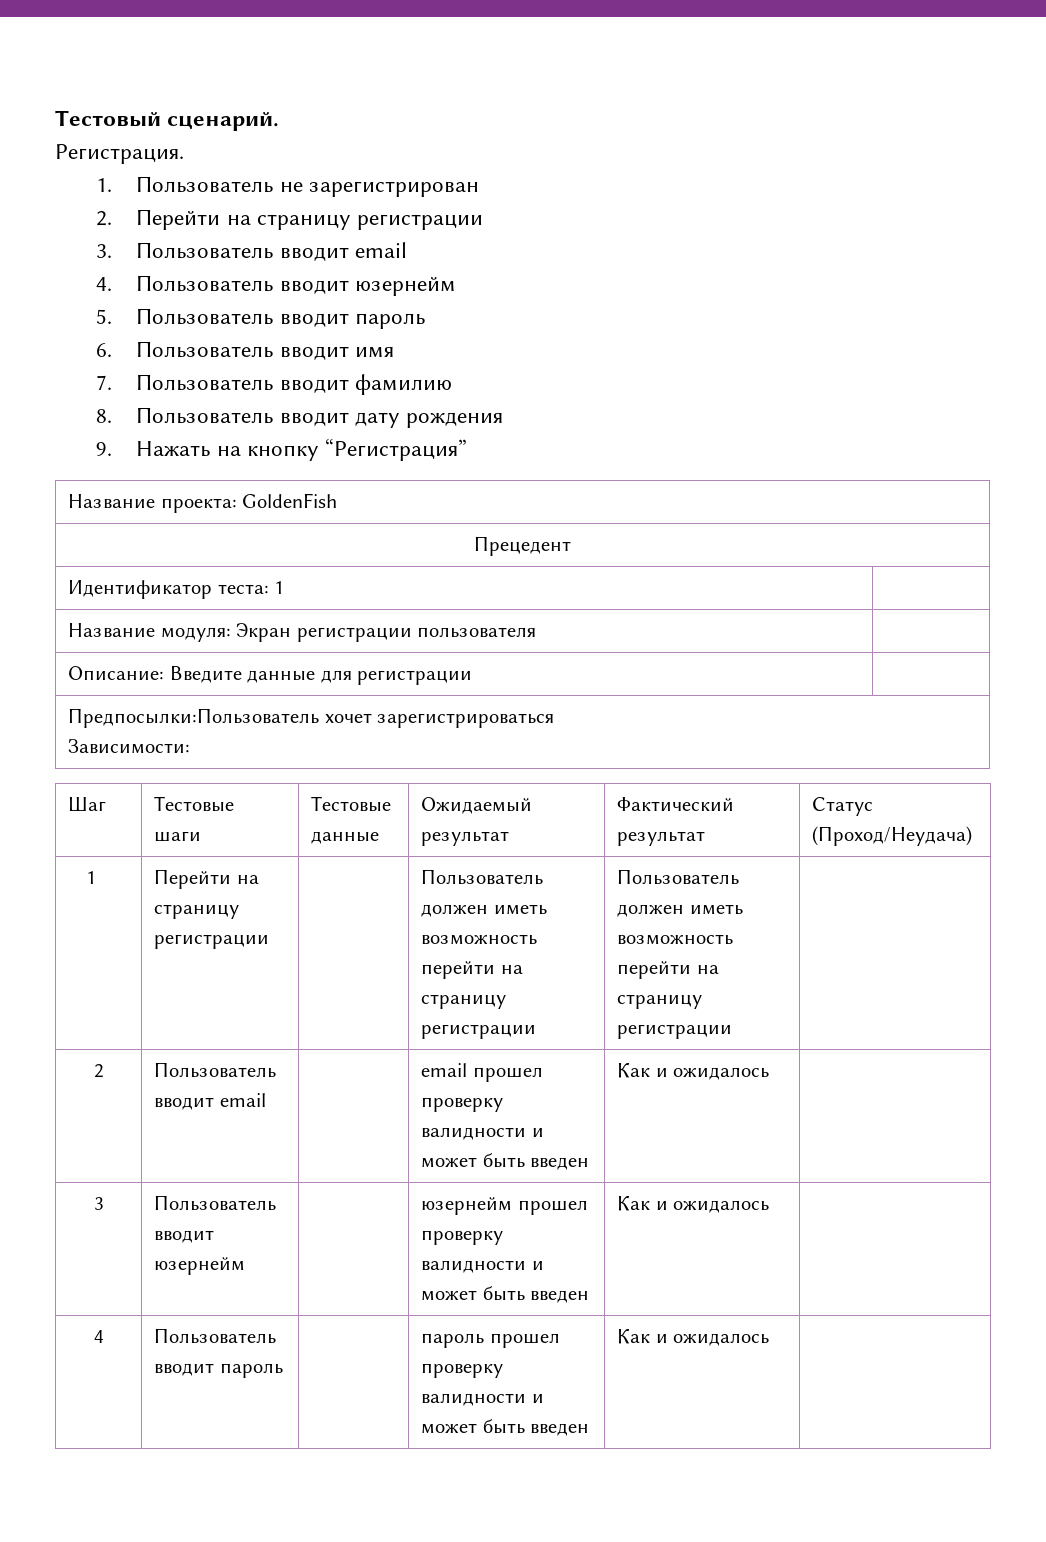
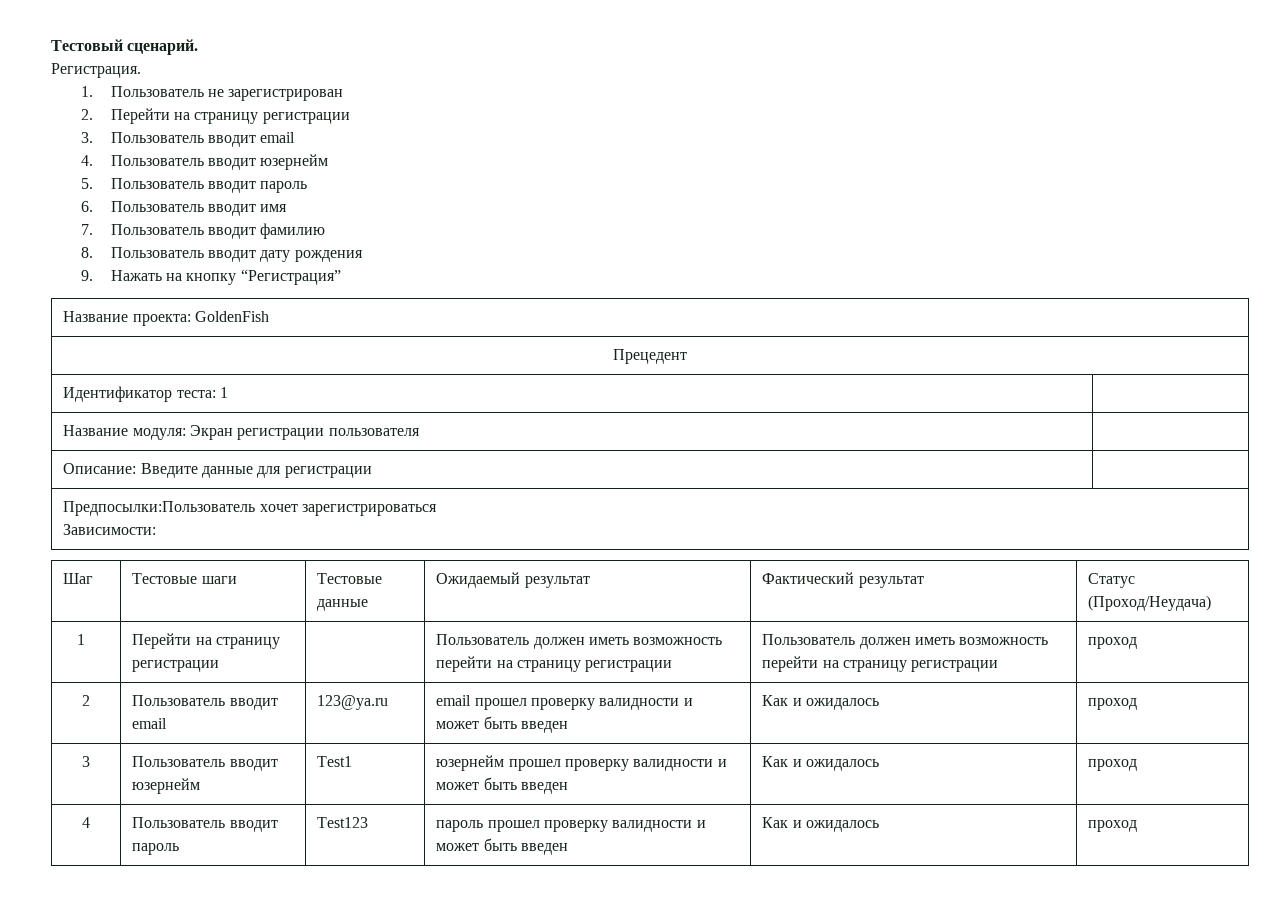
- 1 | Перейти на страницу регистрации | | Пользователь должен иметь возможность перейти на страницу регистрации | Пользователь должен иметь возможность перейти на страницу регистрации |
+ 1 | Перейти на страницу регистрации | | Пользователь должен иметь возможность перейти на страницу регистрации | Пользователь должен иметь возможность перейти на страницу регистрации | проход
- 2 | Пользователь вводит email | | email прошел проверку валидности и может быть введен | Как и ожидалось |
+ 2 | Пользователь вводит email | 123@ya.ru | email прошел проверку валидности и может быть введен | Как и ожидалось | проход
- 3 | Пользователь вводит юзернейм | | юзернейм прошел проверку валидности и может быть введен | Как и ожидалось |
+ 3 | Пользователь вводит юзернейм | Test1 | юзернейм прошел проверку валидности и может быть введен | Как и ожидалось | проход
- 4 | Пользователь вводит пароль | | пароль прошел проверку валидности и может быть введен | Как и ожидалось |
+ 4 | Пользователь вводит пароль | Test123 | пароль прошел проверку валидности и может быть введен | Как и ожидалось | проход

